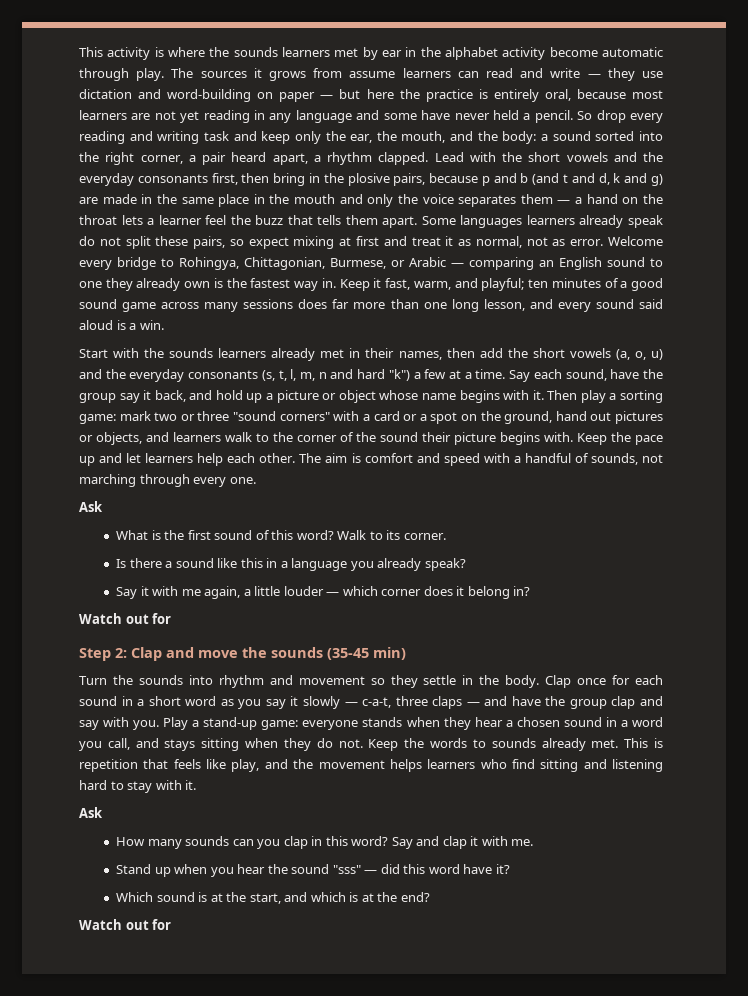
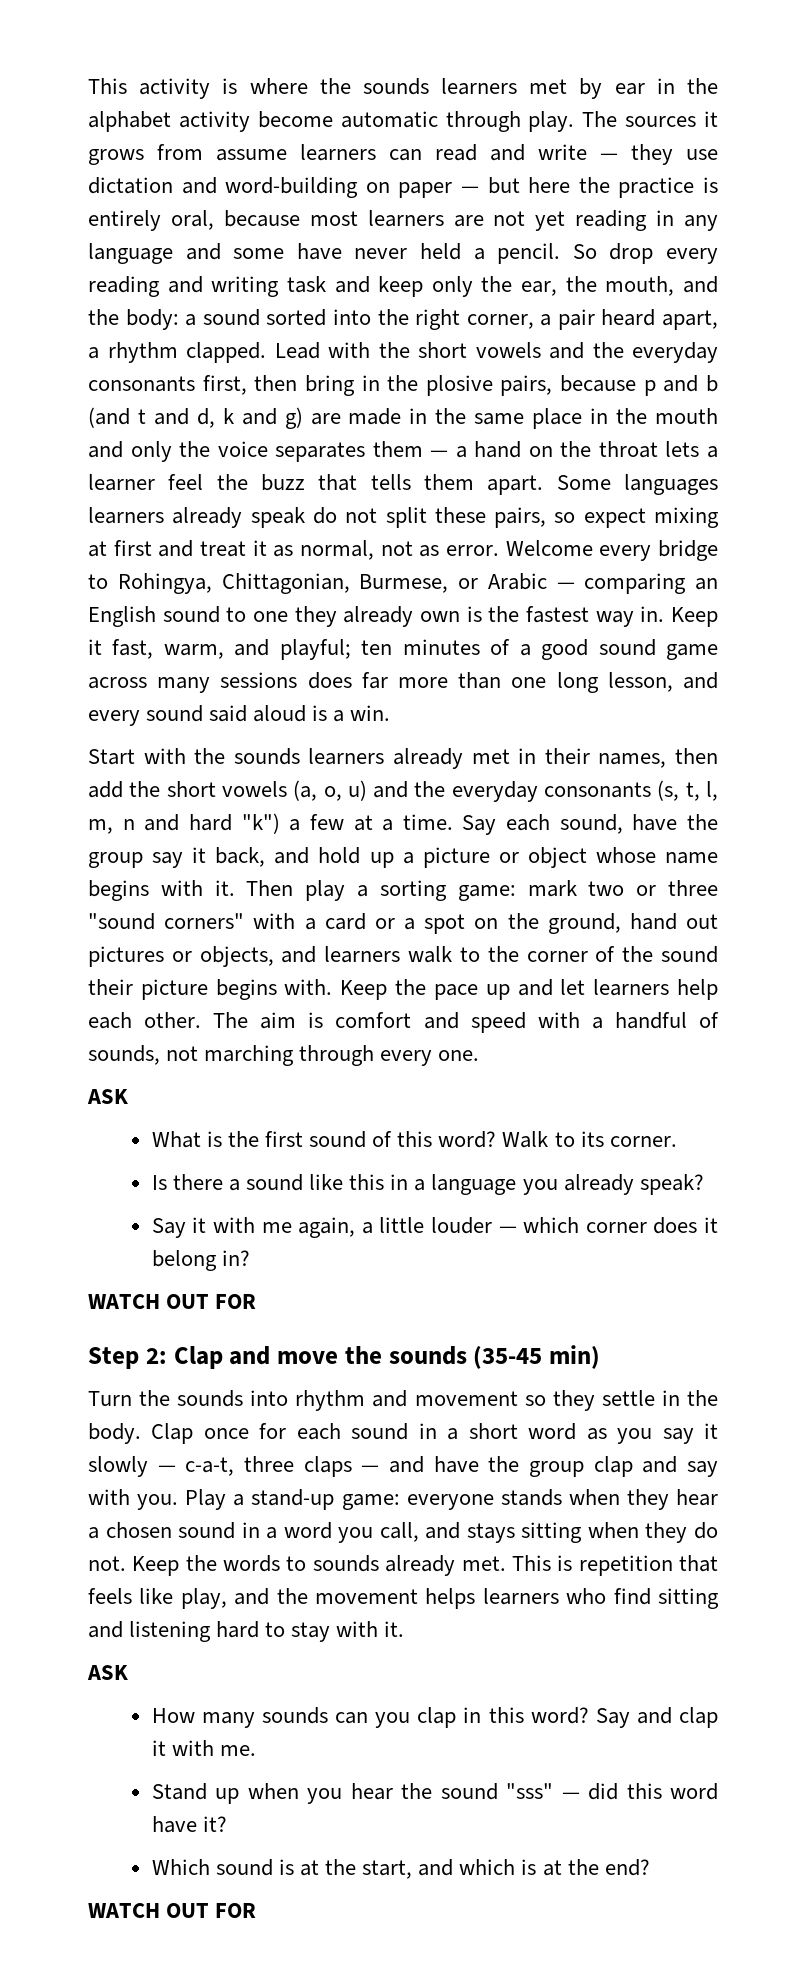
  The aim is comfort and speed with a handful of sounds, not marching through every one.
- Ask
+ ASK
  Say it with me again, a little louder — which corner does it belong in?
- Watch out for
+ WATCH OUT FOR
  This is repetition that feels like play, and the movement helps learners who find sitting and listening hard to stay with it.
- Ask
+ ASK
  Which sound is at the start, and which is at the end?
- Watch out for
+ WATCH OUT FOR

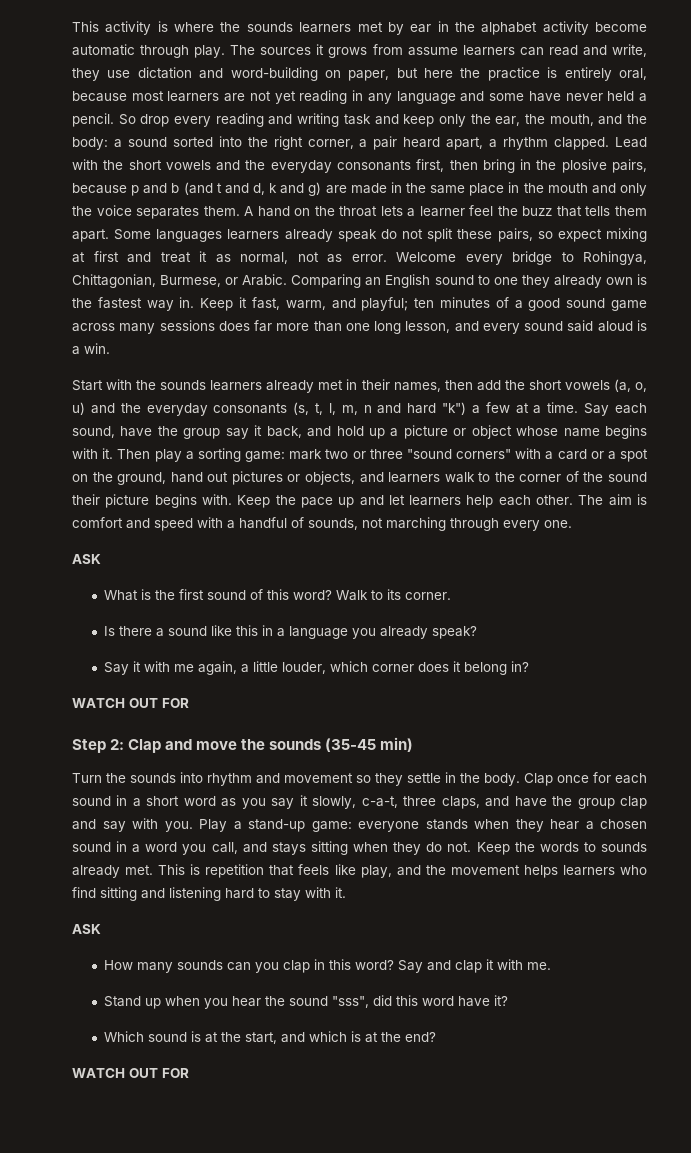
- The sources it grows from assume learners can read and write — they use dictation and word-building on paper — but here the practice is entirely oral, because most learners are not yet reading in any language and some have never held a pencil.
+ The sources it grows from assume learners can read and write, they use dictation and word-building on paper, but here the practice is entirely oral, because most learners are not yet reading in any language and some have never held a pencil.
- Lead with the short vowels and the everyday consonants first, then bring in the plosive pairs, because p and b (and t and d, k and g) are made in the same place in the mouth and only the voice separates them — a hand on the throat lets a learner feel the buzz that tells them apart.
+ Lead with the short vowels and the everyday consonants first, then bring in the plosive pairs, because p and b (and t and d, k and g) are made in the same place in the mouth and only the voice separates them. A hand on the throat lets a learner feel the buzz that tells them apart.
- Welcome every bridge to Rohingya, Chittagonian, Burmese, or Arabic — comparing an English sound to one they already own is the fastest way in.
+ Welcome every bridge to Rohingya, Chittagonian, Burmese, or Arabic. Comparing an English sound to one they already own is the fastest way in.
- Say it with me again, a little louder — which corner does it belong in?
+ Say it with me again, a little louder, which corner does it belong in?
- Clap once for each sound in a short word as you say it slowly — c-a-t, three claps — and have the group clap and say with you.
+ Clap once for each sound in a short word as you say it slowly, c-a-t, three claps, and have the group clap and say with you.
- Stand up when you hear the sound "sss" — did this word have it?
+ Stand up when you hear the sound "sss", did this word have it?

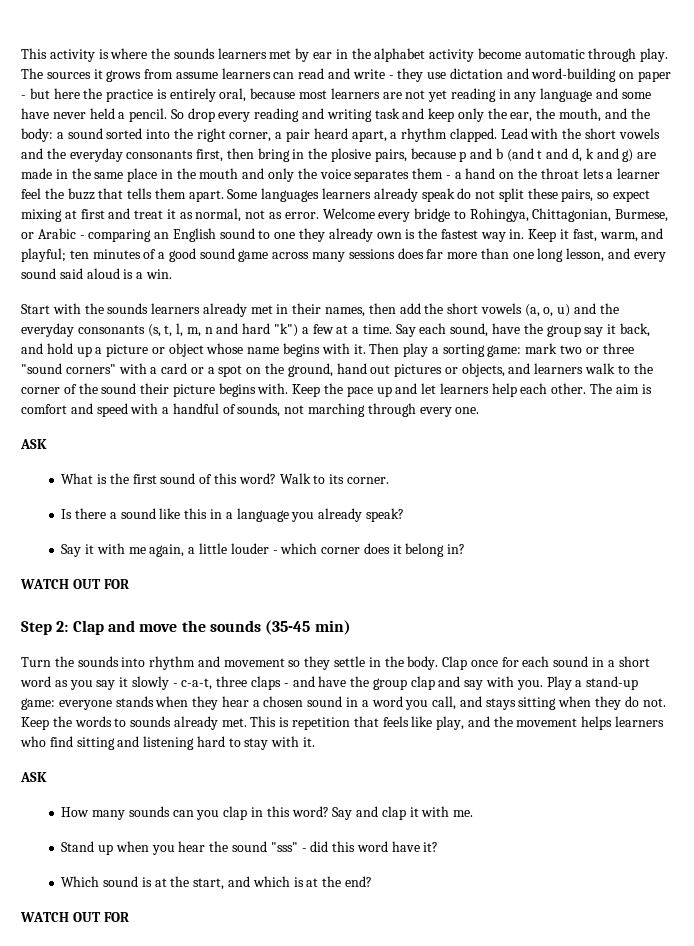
- The sources it grows from assume learners can read and write, they use dictation and word-building on paper, but here the practice is entirely oral, because most learners are not yet reading in any language and some have never held a pencil.
+ The sources it grows from assume learners can read and write - they use dictation and word-building on paper - but here the practice is entirely oral, because most learners are not yet reading in any language and some have never held a pencil.
- Lead with the short vowels and the everyday consonants first, then bring in the plosive pairs, because p and b (and t and d, k and g) are made in the same place in the mouth and only the voice separates them. A hand on the throat lets a learner feel the buzz that tells them apart.
+ Lead with the short vowels and the everyday consonants first, then bring in the plosive pairs, because p and b (and t and d, k and g) are made in the same place in the mouth and only the voice separates them - a hand on the throat lets a learner feel the buzz that tells them apart.
- Welcome every bridge to Rohingya, Chittagonian, Burmese, or Arabic. Comparing an English sound to one they already own is the fastest way in.
+ Welcome every bridge to Rohingya, Chittagonian, Burmese, or Arabic - comparing an English sound to one they already own is the fastest way in.
- Say it with me again, a little louder, which corner does it belong in?
+ Say it with me again, a little louder - which corner does it belong in?
- Clap once for each sound in a short word as you say it slowly, c-a-t, three claps, and have the group clap and say with you.
+ Clap once for each sound in a short word as you say it slowly - c-a-t, three claps - and have the group clap and say with you.
- Stand up when you hear the sound "sss", did this word have it?
+ Stand up when you hear the sound "sss" - did this word have it?

